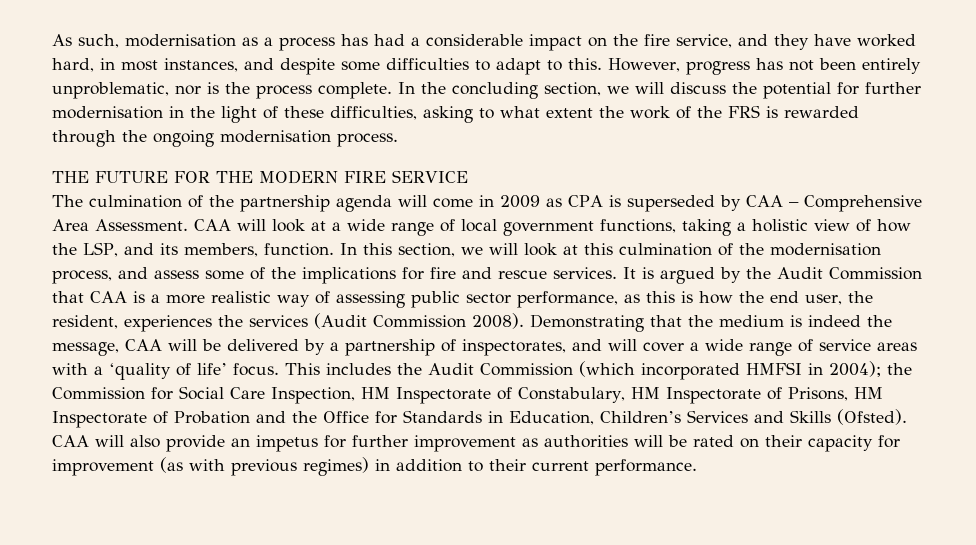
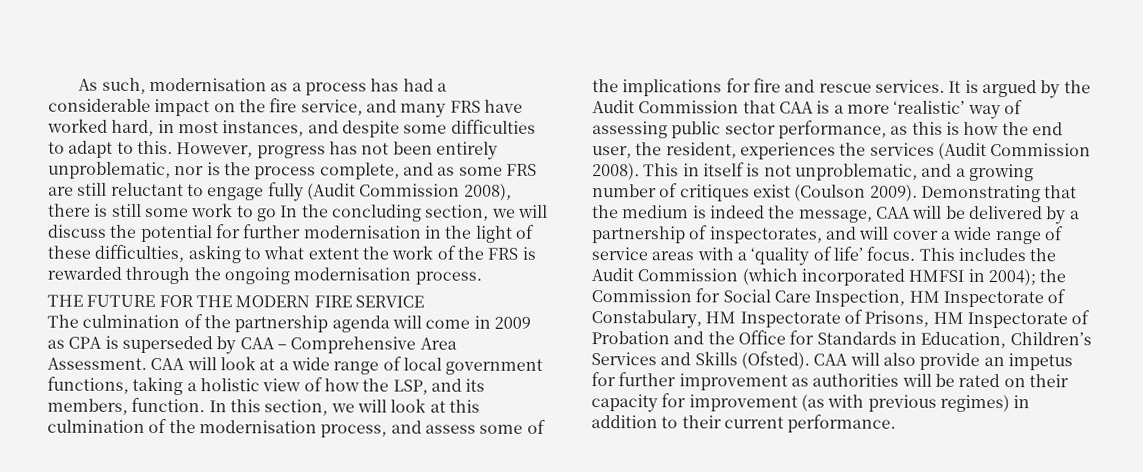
- As such, modernisation as a process has had a considerable impact on the fire service, and they have worked hard, in most instances, and despite some difficulties to adapt to this.
+ As such, modernisation as a process has had a considerable impact on the fire service, and many FRS have worked hard, in most instances, and despite some difficulties to adapt to this.
- However, progress has not been entirely unproblematic, nor is the process complete. In the concluding section, we will discuss the potential for further modernisation in the light of these difficulties, asking to what extent the work of the FRS is rewarded through the ongoing modernisation process.
+ However, progress has not been entirely unproblematic, nor is the process complete, and as some FRS are still reluctant to engage fully (Audit Commission 2008), there is still some work to go In the concluding section, we will discuss the potential for further modernisation in the light of these difficulties, asking to what extent the work of the FRS is rewarded through the ongoing modernisation process.
- It is argued by the Audit Commission that CAA is a more realistic way of assessing public sector performance, as this is how the end user, the resident, experiences the services (Audit Commission 2008).
+ It is argued by the Audit Commission that CAA is a more ‘realistic’ way of assessing public sector performance, as this is how the end user, the resident, experiences the services (Audit Commission 2008).
+ This in itself is not unproblematic, and a growing number of critiques exist (Coulson 2009).

